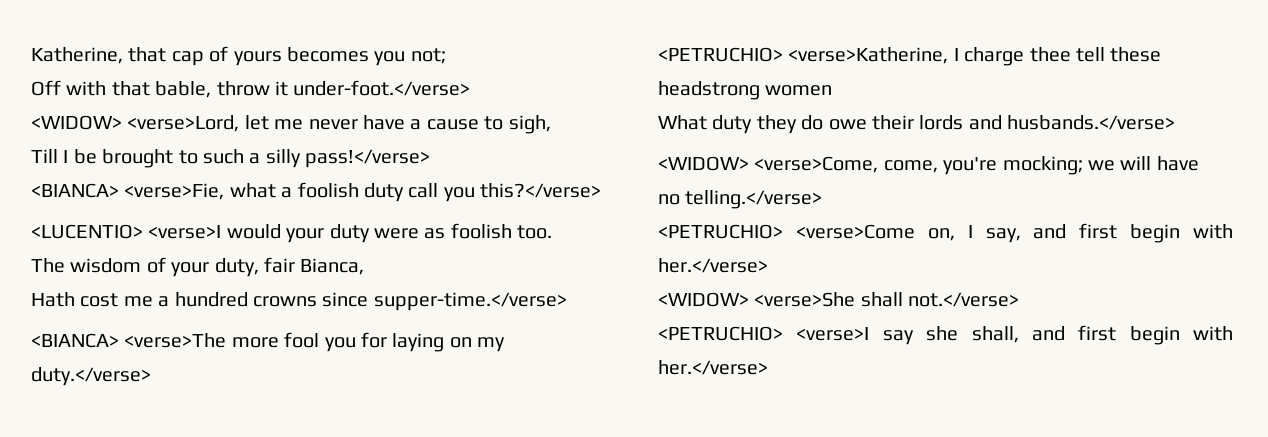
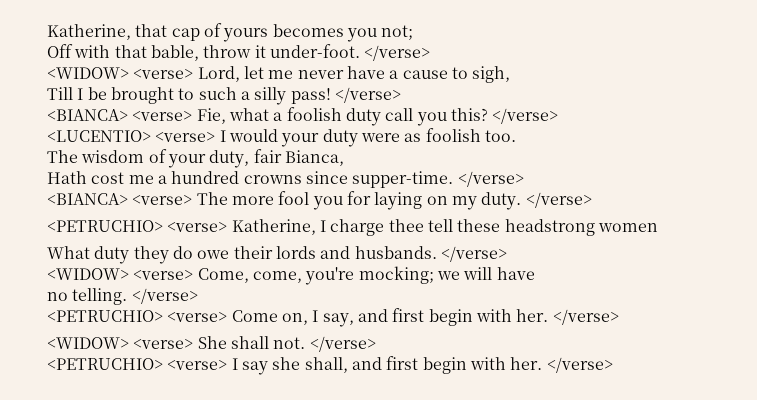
- Off with that bable, throw it under-foot.</verse>
- <WIDOW> <verse>Lord, let me never have a cause to sigh,
+ Off with that bable, throw it under-foot. </verse>
+ <WIDOW> <verse> Lord, let me never have a cause to sigh,
- Till I be brought to such a silly pass!</verse>
- <BIANCA> <verse>Fie, what a foolish duty call you this?</verse>
+ Till I be brought to such a silly pass! </verse>
+ <BIANCA> <verse> Fie, what a foolish duty call you this? </verse>
- <LUCENTIO> <verse>I would your duty were as foolish too.
+ <LUCENTIO> <verse> I would your duty were as foolish too.
- Hath cost me a hundred crowns since supper-time.</verse>
- <BIANCA> <verse>The more fool you for laying on my duty.</verse>
- <PETRUCHIO> <verse>Katherine, I charge thee tell these headstrong women
+ Hath cost me a hundred crowns since supper-time. </verse>
+ <BIANCA> <verse> The more fool you for laying on my duty. </verse>
+ <PETRUCHIO> <verse> Katherine, I charge thee tell these headstrong women
- What duty they do owe their lords and husbands.</verse>
- <WIDOW> <verse>Come, come, you're mocking; we will have
+ What duty they do owe their lords and husbands. </verse>
+ <WIDOW> <verse> Come, come, you're mocking; we will have
- no telling.</verse>
- <PETRUCHIO> <verse>Come on, I say, and first begin with her.</verse>
- <WIDOW> <verse>She shall not.</verse>
- <PETRUCHIO> <verse>I say she shall, and first begin with her.</verse>
+ no telling. </verse>
+ <PETRUCHIO> <verse> Come on, I say, and first begin with her. </verse>
+ <WIDOW> <verse> She shall not. </verse>
+ <PETRUCHIO> <verse> I say she shall, and first begin with her. </verse>

